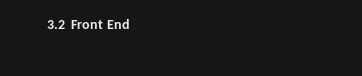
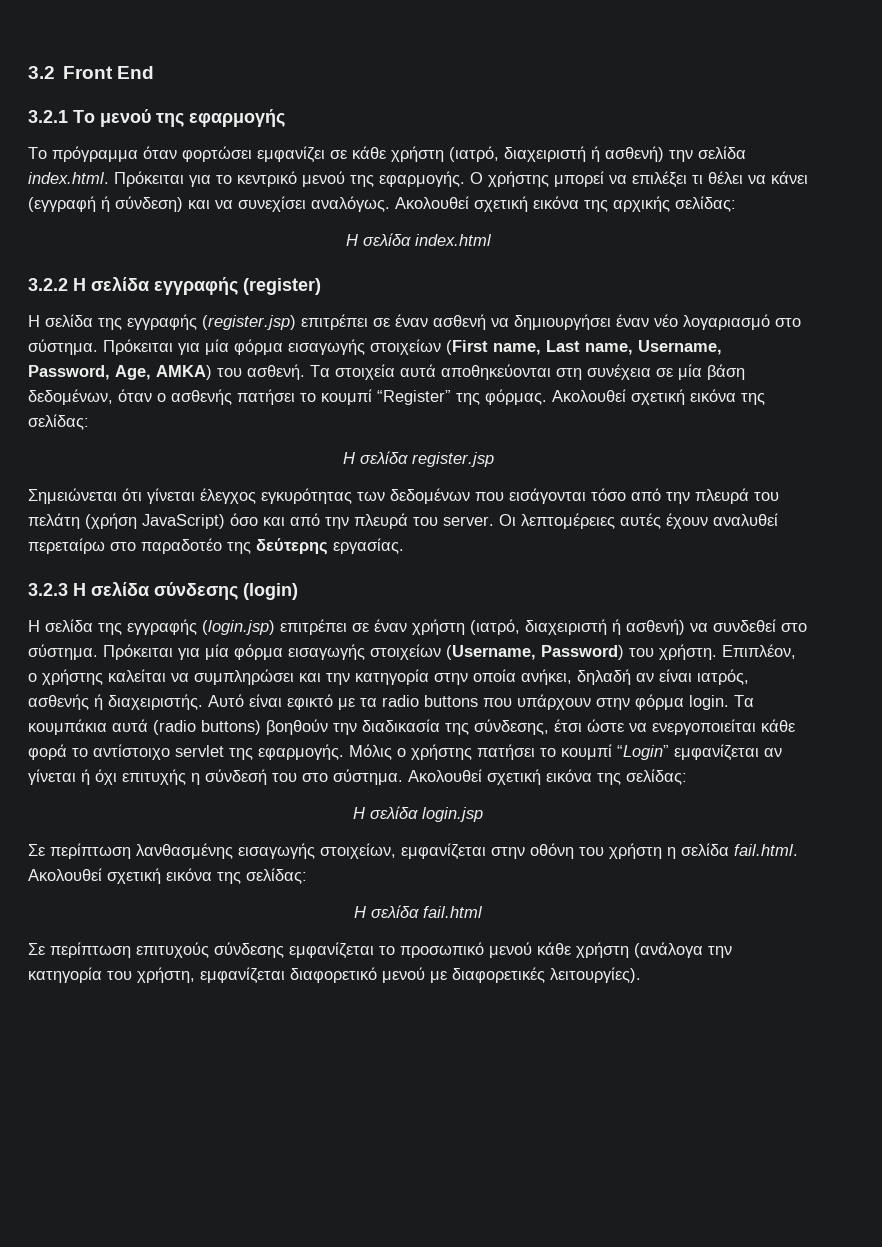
+ 3.2.1 Το μενού της εφαρμογής
+ Το πρόγραμμα όταν φορτώσει εμφανίζει σε κάθε χρήστη (ιατρό, διαχειριστή ή ασθενή) την σελίδα index.html. Πρόκειται για το κεντρικό μενού της εφαρμογής. Ο χρήστης μπορεί να επιλέξει τι θέλει να κάνει (εγγραφή ή σύνδεση) και να συνεχίσει αναλόγως. Ακολουθεί σχετική εικόνα της αρχικής σελίδας:
+ Η σελίδα index.html
+ 3.2.2 H σελίδα εγγραφής (register)
+ Η σελίδα της εγγραφής (register.jsp) επιτρέπει σε έναν ασθενή να δημιουργήσει έναν νέο λογαριασμό στο σύστημα. Πρόκειται για μία φόρμα εισαγωγής στοιχείων (First name, Last name, Username, Password, Age, AMKA) του ασθενή. Τα στοιχεία αυτά αποθηκεύονται στη συνέχεια σε μία βάση δεδομένων, όταν ο ασθενής πατήσει το κουμπί “Register” της φόρμας. Ακολουθεί σχετική εικόνα της σελίδας:
+ Η σελίδα register.jsp
+ Σημειώνεται ότι γίνεται έλεγχος εγκυρότητας των δεδομένων που εισάγονται τόσο από την πλευρά του πελάτη (χρήση JavaScript) όσο και από την πλευρά του server. Οι λεπτομέρειες αυτές έχουν αναλυθεί περεταίρω στο παραδοτέο της δεύτερης εργασίας.
+ 3.2.3 H σελίδα σύνδεσης (login)
+ Η σελίδα της εγγραφής (login.jsp) επιτρέπει σε έναν χρήστη (ιατρό, διαχειριστή ή ασθενή) να συνδεθεί στο σύστημα. Πρόκειται για μία φόρμα εισαγωγής στοιχείων (Username, Password) του χρήστη. Επιπλέον, ο χρήστης καλείται να συμπληρώσει και την κατηγορία στην οποία ανήκει, δηλαδή αν είναι ιατρός, ασθενής ή διαχειριστής. Αυτό είναι εφικτό με τα radio buttons που υπάρχουν στην φόρμα login. Τα κουμπάκια αυτά (radio buttons) βοηθούν την διαδικασία της σύνδεσης, έτσι ώστε να ενεργοποιείται κάθε φορά το αντίστοιχο servlet της εφαρμογής. Μόλις ο χρήστης πατήσει το κουμπί “Login” εμφανίζεται αν γίνεται ή όχι επιτυχής η σύνδεσή του στο σύστημα. Ακολουθεί σχετική εικόνα της σελίδας:
+ Η σελίδα login.jsp
+ Σε περίπτωση λανθασμένης εισαγωγής στοιχείων, εμφανίζεται στην οθόνη του χρήστη η σελίδα fail.html. Ακολουθεί σχετική εικόνα της σελίδας:
+ Η σελίδα fail.html
+ Σε περίπτωση επιτυχούς σύνδεσης εμφανίζεται το προσωπικό μενού κάθε χρήστη (ανάλογα την κατηγορία του χρήστη, εμφανίζεται διαφορετικό μενού με διαφορετικές λειτουργίες).

